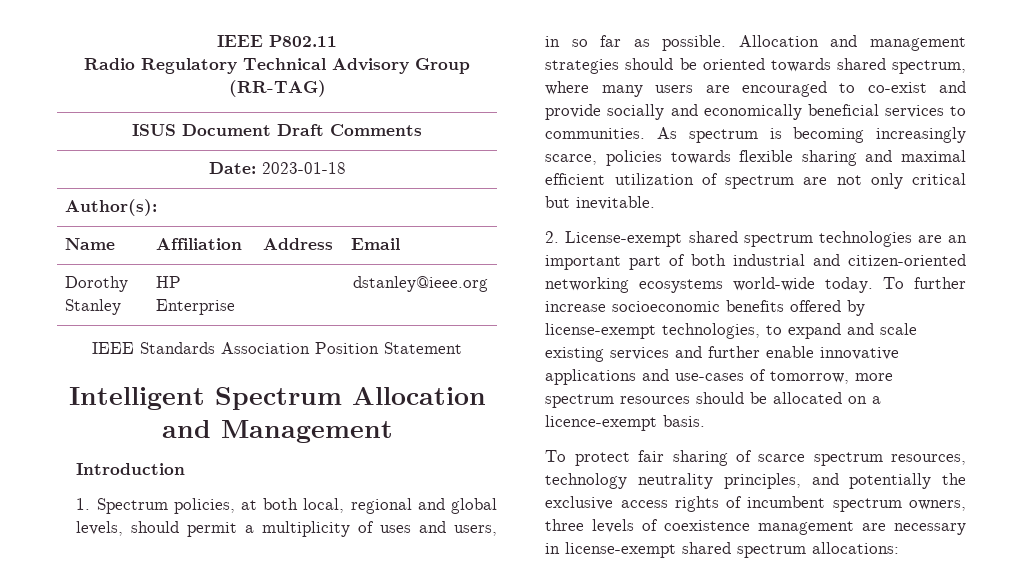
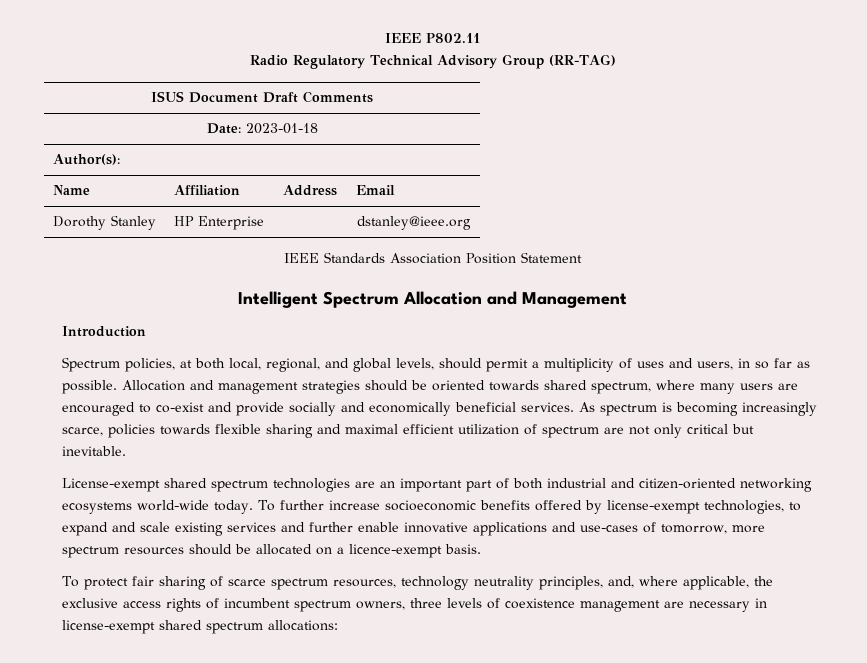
- 1. Spectrum policies, at both local, regional and global levels, should permit a multiplicity of uses and users, in so far as possible.
+ Spectrum policies, at both local, regional, and global levels, should permit a multiplicity of uses and users, in so far as possible.
- Allocation and management strategies should be oriented towards shared spectrum, where many users are encouraged to co-exist and provide socially and economically beneficial services to communities.
+ Allocation and management strategies should be oriented towards shared spectrum, where many users are encouraged to co-exist and provide socially and economically beneficial services.
- 2. License-exempt shared spectrum technologies are an important part of both industrial and citizen-oriented networking ecosystems world-wide today.
+ License-exempt shared spectrum technologies are an important part of both industrial and citizen-oriented networking ecosystems world-wide today.
- To protect fair sharing of scarce spectrum resources, technology neutrality principles, and potentially the exclusive access rights of incumbent spectrum owners, three levels of coexistence management are necessary in license-exempt shared spectrum allocations:
+ To protect fair sharing of scarce spectrum resources, technology neutrality principles, and, where applicable, the exclusive access rights of incumbent spectrum owners, three levels of coexistence management are necessary in license-exempt shared spectrum allocations:

